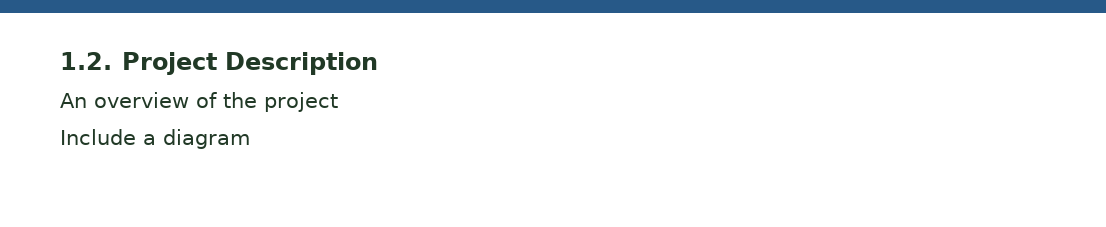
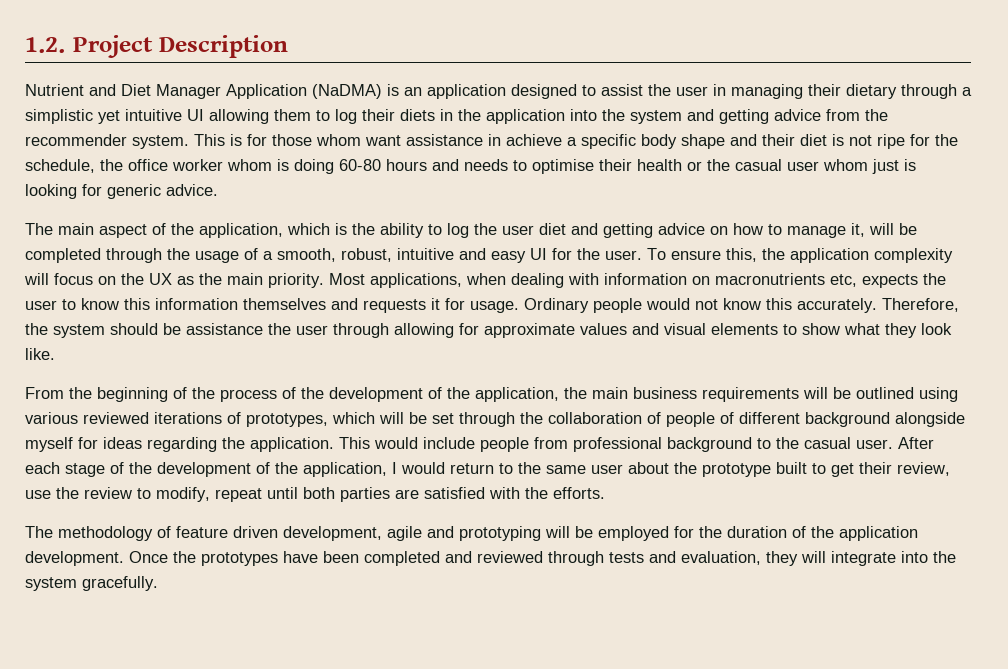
- An overview of the project
- Include a diagram
+ Nutrient and Diet Manager Application (NaDMA) is an application designed to assist the user in managing their dietary through a simplistic yet intuitive UI allowing them to log their diets in the application into the system and getting advice from the recommender system. This is for those whom want assistance in achieve a specific body shape and their diet is not ripe for the schedule, the office worker whom is doing 60-80 hours and needs to optimise their health or the casual user whom just is looking for generic advice.
+ The main aspect of the application, which is the ability to log the user diet and getting advice on how to manage it, will be completed through the usage of a smooth, robust, intuitive and easy UI for the user. To ensure this, the application complexity will focus on the UX as the main priority. Most applications, when dealing with information on macronutrients etc, expects the user to know this information themselves and requests it for usage. Ordinary people would not know this accurately. Therefore, the system should be assistance the user through allowing for approximate values and visual elements to show what they look like.
+ From the beginning of the process of the development of the application, the main business requirements will be outlined using various reviewed iterations of prototypes, which will be set through the collaboration of people of different background alongside myself for ideas regarding the application. This would include people from professional background to the casual user. After each stage of the development of the application, I would return to the same user about the prototype built to get their review, use the review to modify, repeat until both parties are satisfied with the efforts.
+ The methodology of feature driven development, agile and prototyping will be employed for the duration of the application development. Once the prototypes have been completed and reviewed through tests and evaluation, they will integrate into the system gracefully.

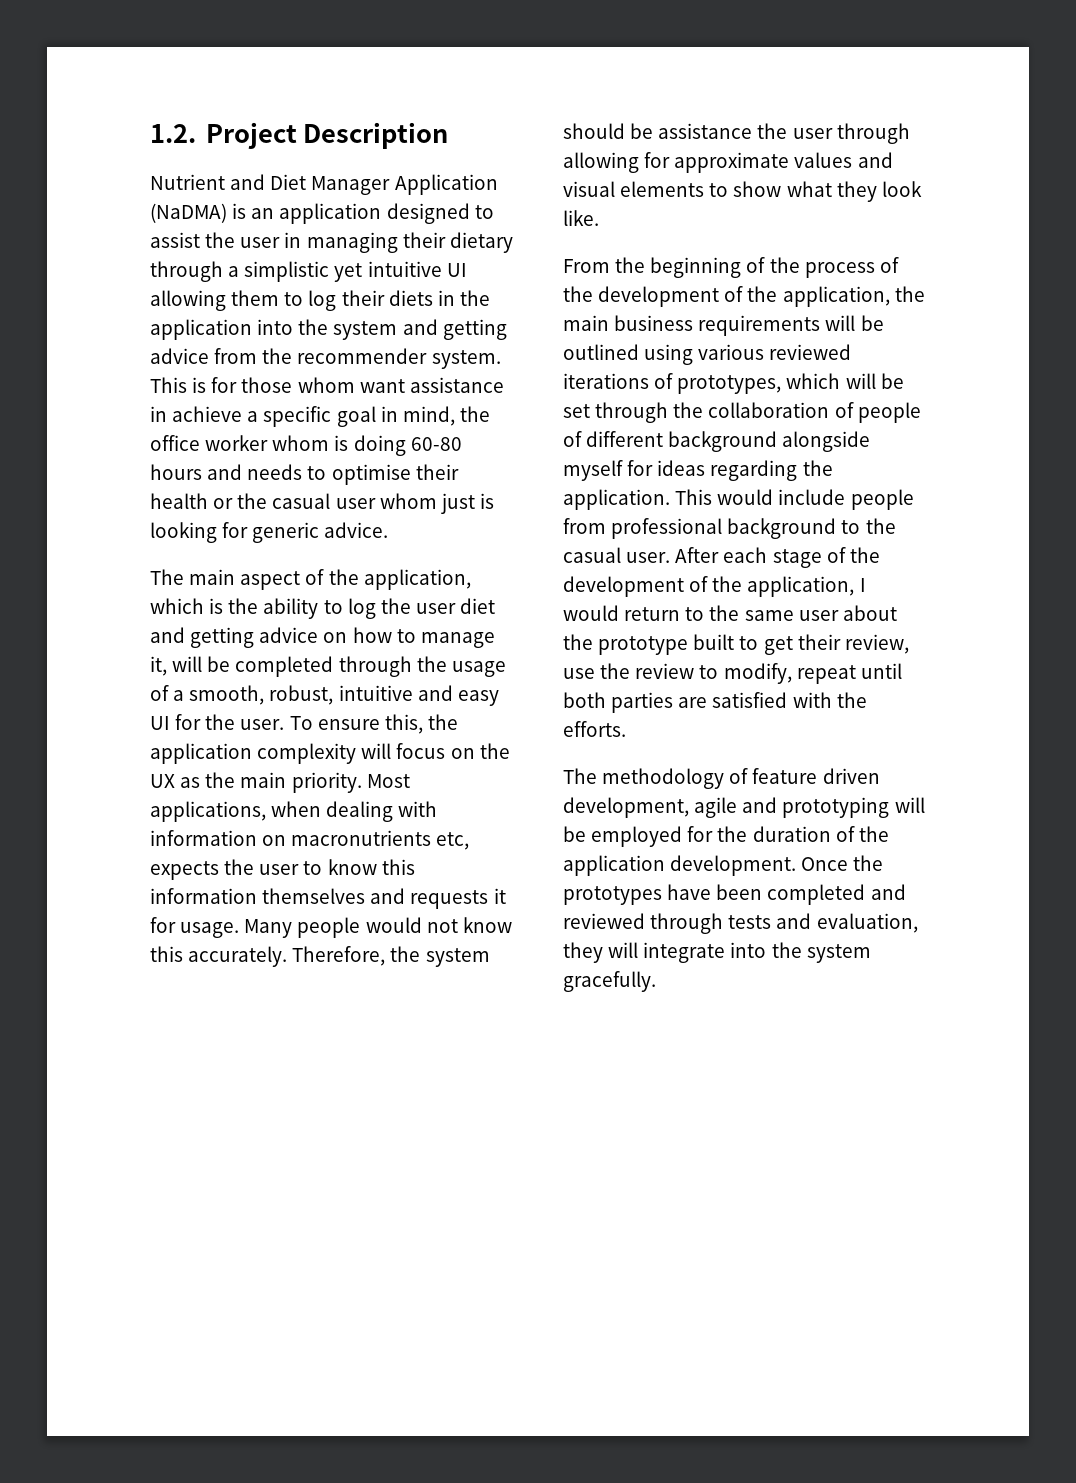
- This is for those whom want assistance in achieve a specific body shape and their diet is not ripe for the schedule, the office worker whom is doing 60-80 hours and needs to optimise their health or the casual user whom just is looking for generic advice.
+ This is for those whom want assistance in achieve a specific goal in mind, the office worker whom is doing 60-80 hours and needs to optimise their health or the casual user whom just is looking for generic advice.
- Ordinary people would not know this accurately.
+ Many people would not know this accurately.

